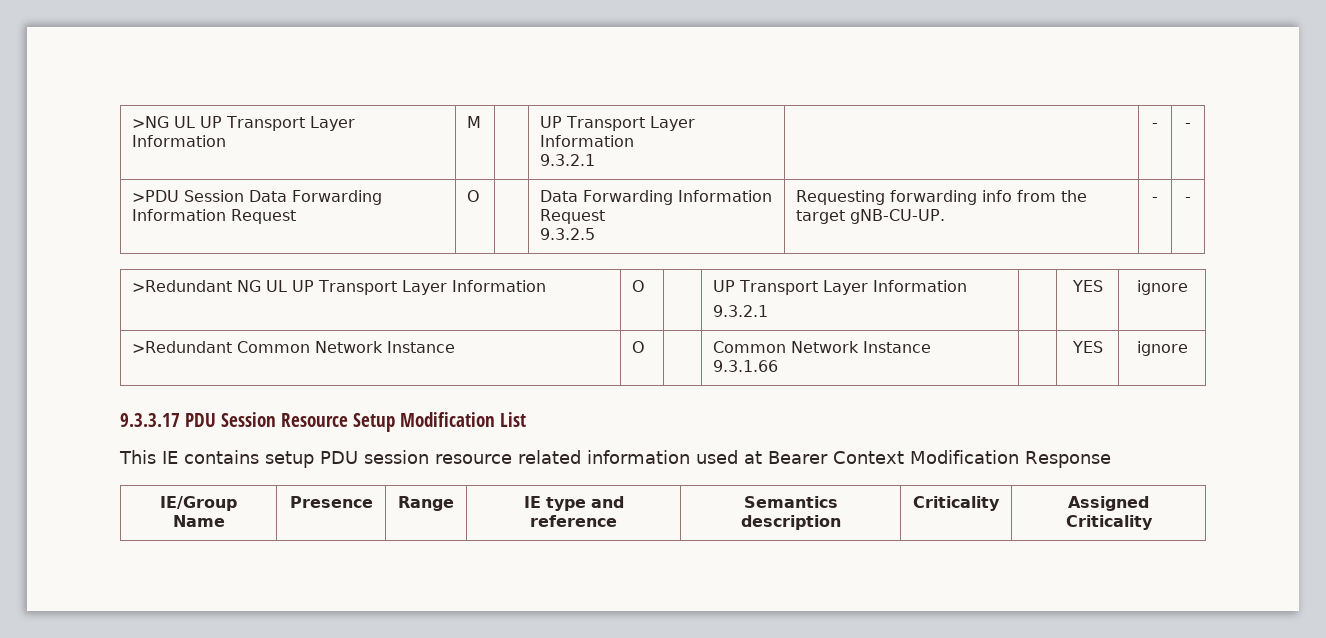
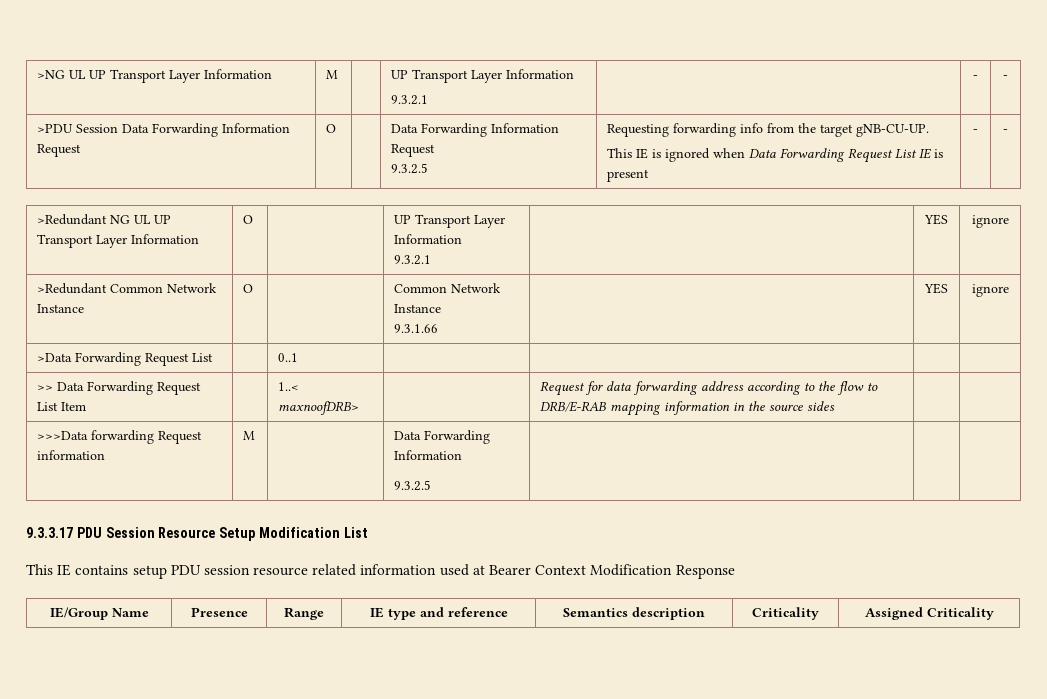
  >PDU Session Data Forwarding Information Request | O | | Data Forwarding Information Request
- 9.3.2.5 | Requesting forwarding info from the target gNB-CU-UP. | - | -
+ 9.3.2.5 | Requesting forwarding info from the target gNB-CU-UP.
+ This IE is ignored when Data Forwarding Request List IE is present | - | -
+ >Data Forwarding Request List | | 0..1 | | | |
+ >> Data Forwarding Request List Item | | 1..< maxnoofDRB> | | Request for data forwarding address according to the flow to DRB/E-RAB mapping information in the source sides | |
+ >>>Data forwarding Request information | M | | Data Forwarding Information
+ 9.3.2.5 | | |

